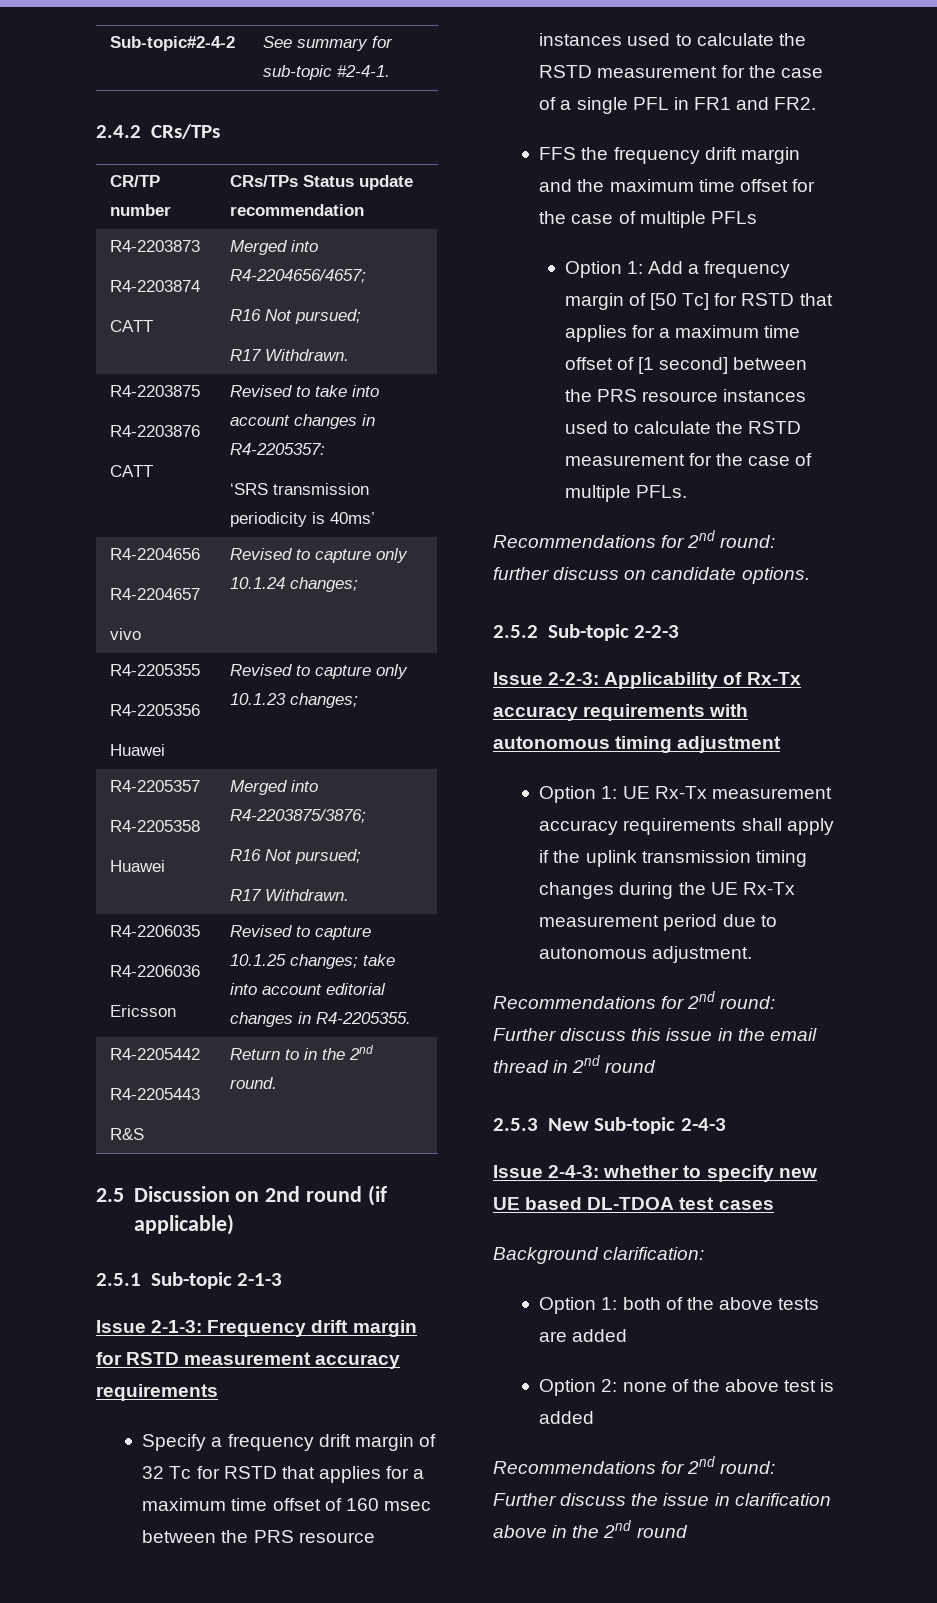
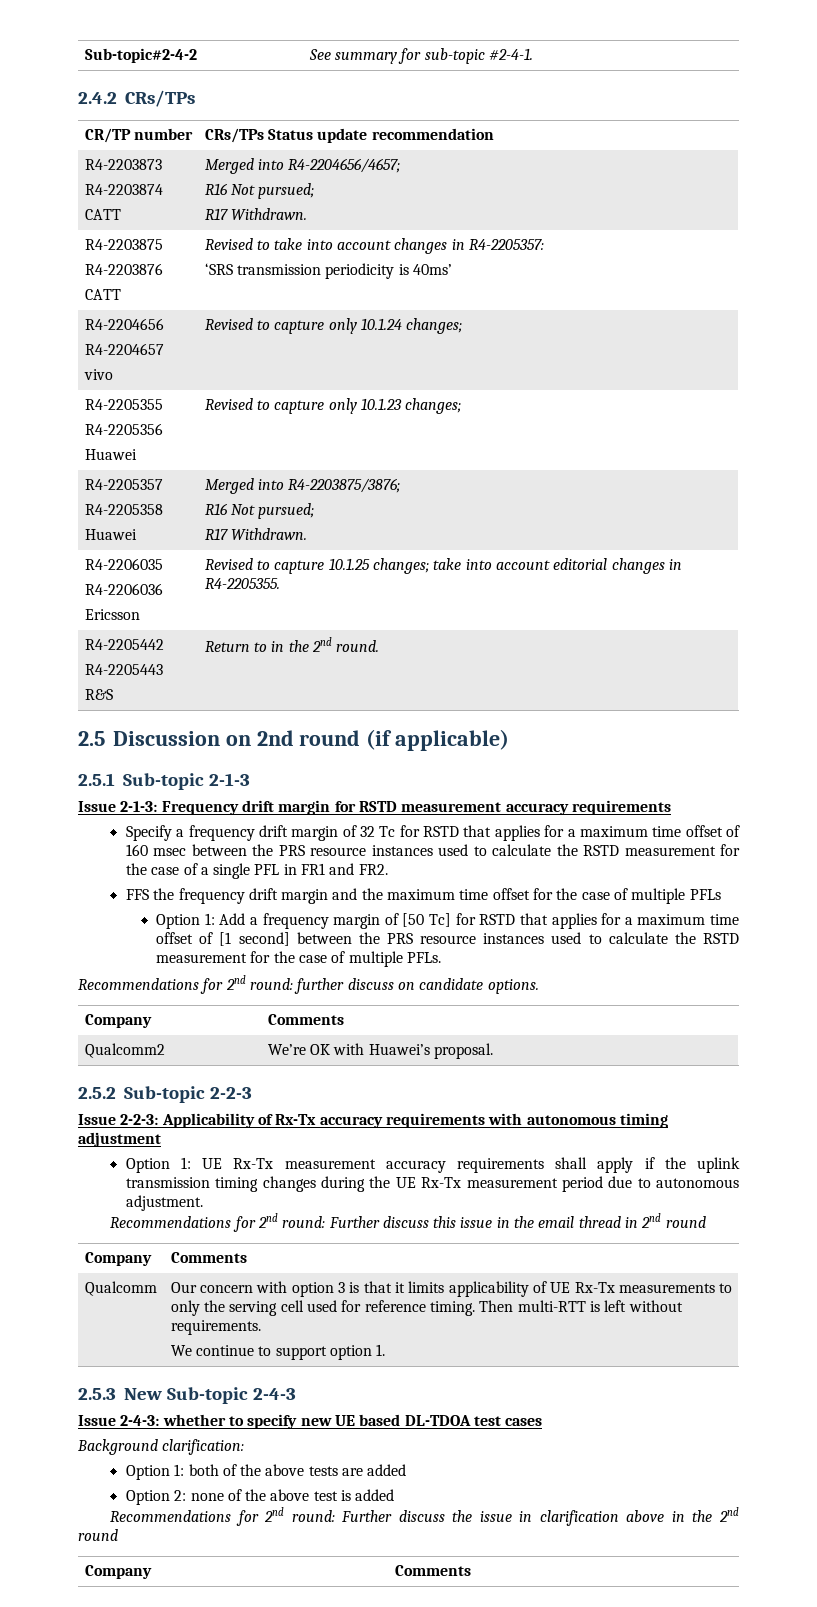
  Recommendations for 2nd round: further discuss on candidate options.
+ Company | Comments
+ Qualcomm2 | We’re OK with Huawei’s proposal.
  Recommendations for 2nd round: Further discuss this issue in the email thread in 2nd round
+ Company | Comments
+ Qualcomm | Our concern with option 3 is that it limits applicability of UE Rx-Tx measurements to only the serving cell used for reference timing. Then multi-RTT is left without requirements.
+ We continue to support option 1.
  Recommendations for 2nd round: Further discuss the issue in clarification above in the 2nd round
+ Company | Comments

